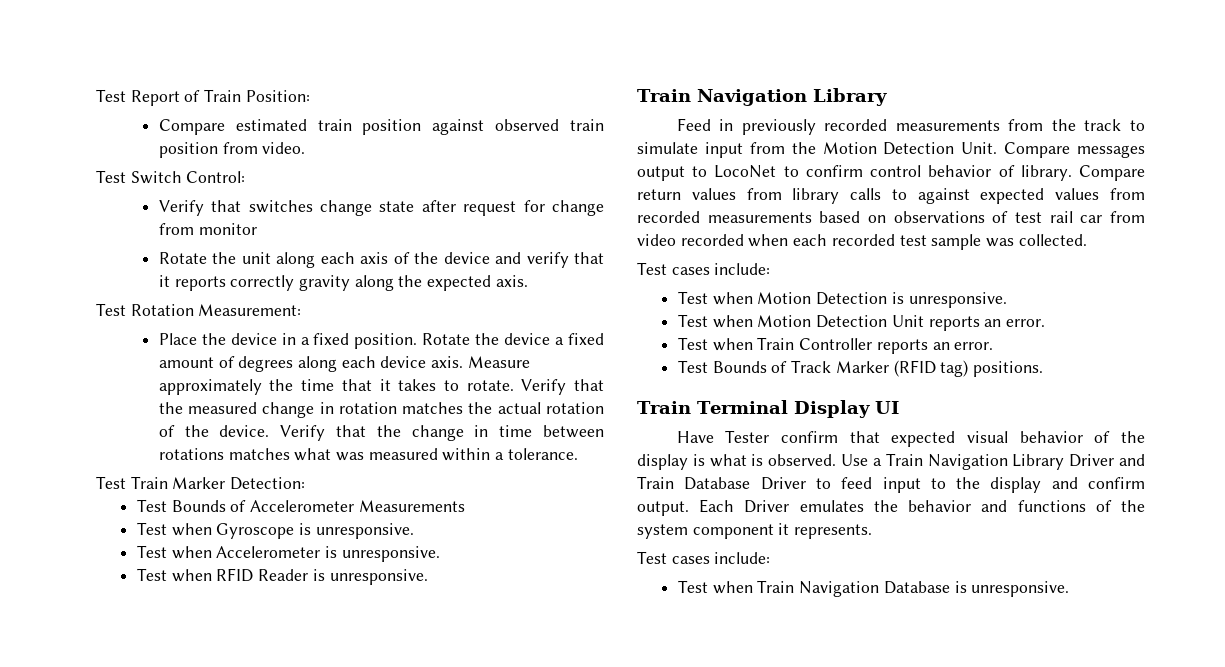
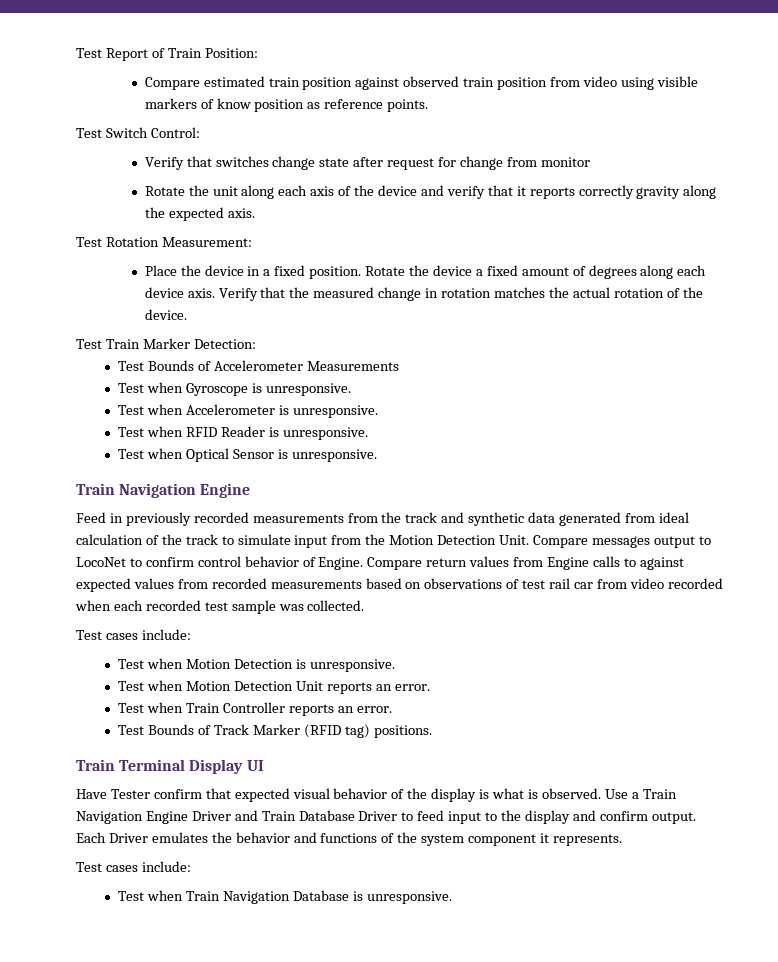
- Compare estimated train position against observed train position from video.
+ Compare estimated train position against observed train position from video using visible markers of know position as reference points.
- Measure approximately the time that it takes to rotate.
- Verify that the change in time between rotations matches what was measured within a tolerance.
  Test when RFID Reader is unresponsive.
- Train Navigation Library
+ Test when Optical Sensor is unresponsive.
+ Train Navigation Engine
- Feed in previously recorded measurements from the track to simulate input from the Motion Detection Unit.
+ Feed in previously recorded measurements from the track and synthetic data generated from ideal calculation of the track to simulate input from the Motion Detection Unit.
- Compare messages output to LocoNet to confirm control behavior of library.
+ Compare messages output to LocoNet to confirm control behavior of Engine.
- Compare return values from library calls to against expected values from recorded measurements based on observations of test rail car from video recorded when each recorded test sample was collected.
+ Compare return values from Engine calls to against expected values from recorded measurements based on observations of test rail car from video recorded when each recorded test sample was collected.
- Use a Train Navigation Library Driver and Train Database Driver to feed input to the display and confirm output.
+ Use a Train Navigation Engine Driver and Train Database Driver to feed input to the display and confirm output.

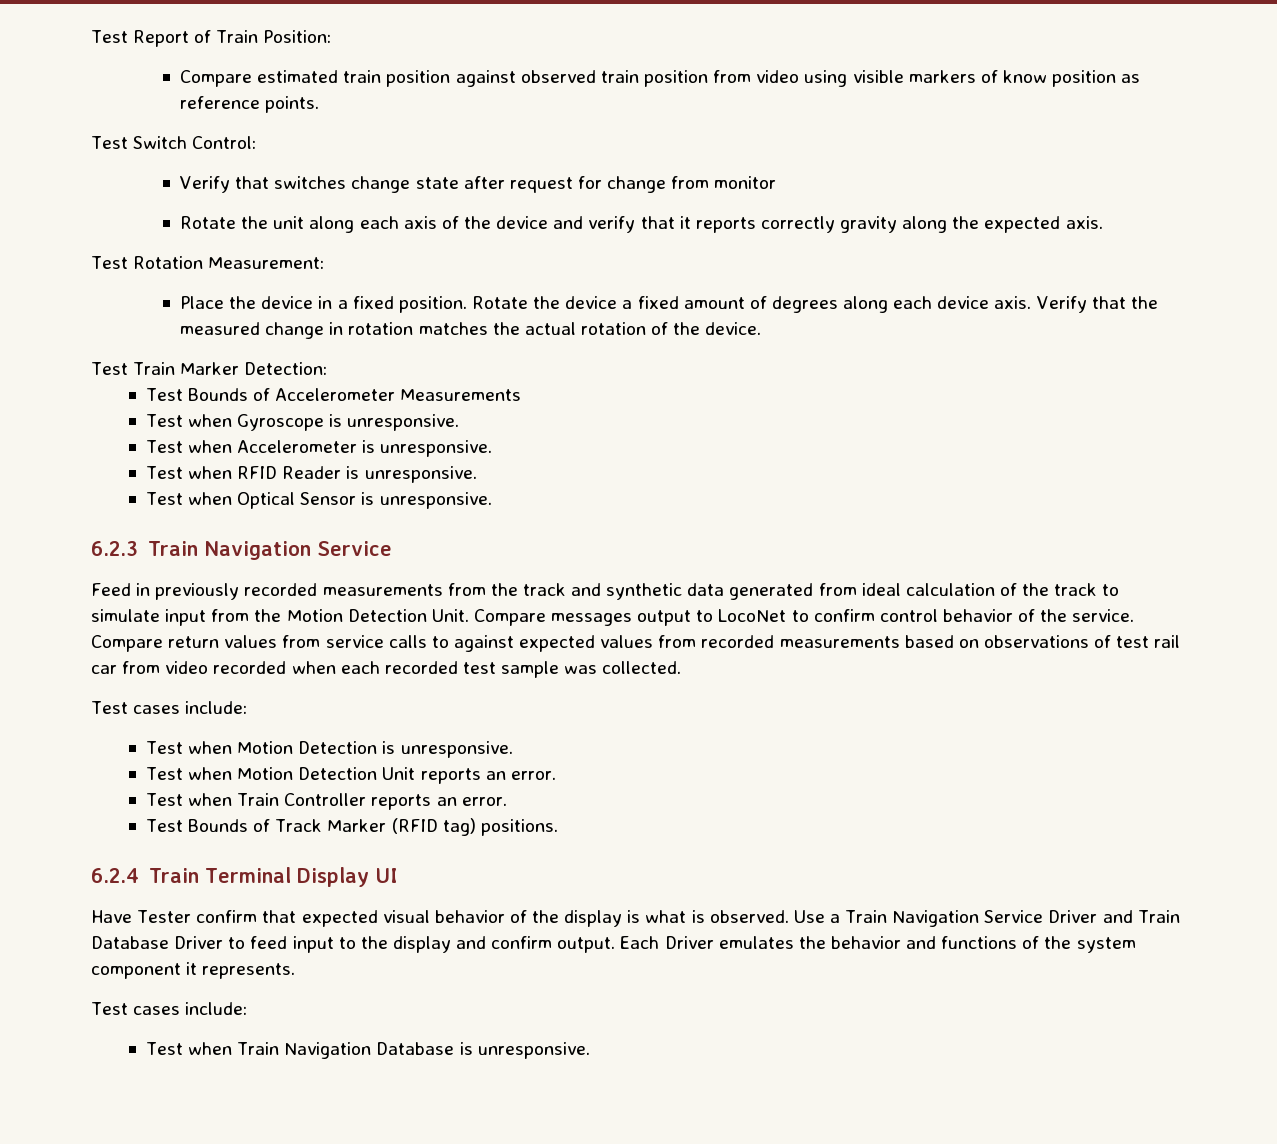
  Test when Optical Sensor is unresponsive.
- Train Navigation Engine
+ 6.2.3 Train Navigation Service
- Compare messages output to LocoNet to confirm control behavior of Engine.
+ Compare messages output to LocoNet to confirm control behavior of the service.
- Compare return values from Engine calls to against expected values from recorded measurements based on observations of test rail car from video recorded when each recorded test sample was collected.
+ Compare return values from service calls to against expected values from recorded measurements based on observations of test rail car from video recorded when each recorded test sample was collected.
- Train Terminal Display UI
+ 6.2.4 Train Terminal Display UI
- Use a Train Navigation Engine Driver and Train Database Driver to feed input to the display and confirm output.
+ Use a Train Navigation Service Driver and Train Database Driver to feed input to the display and confirm output.

